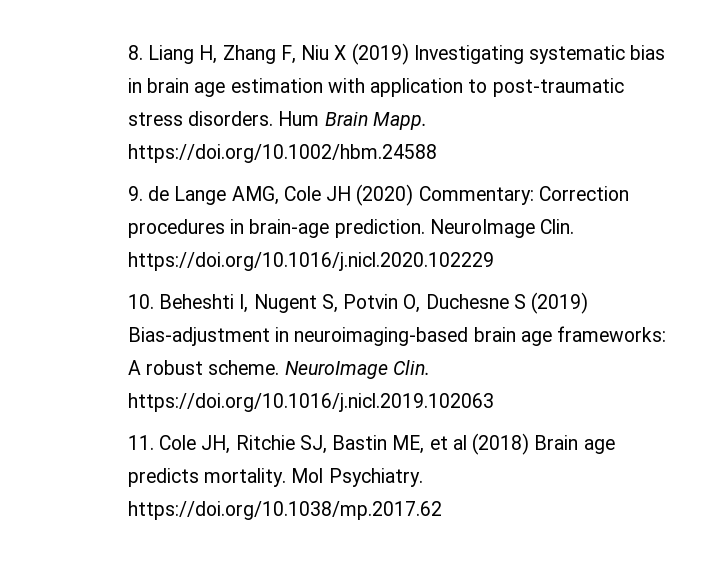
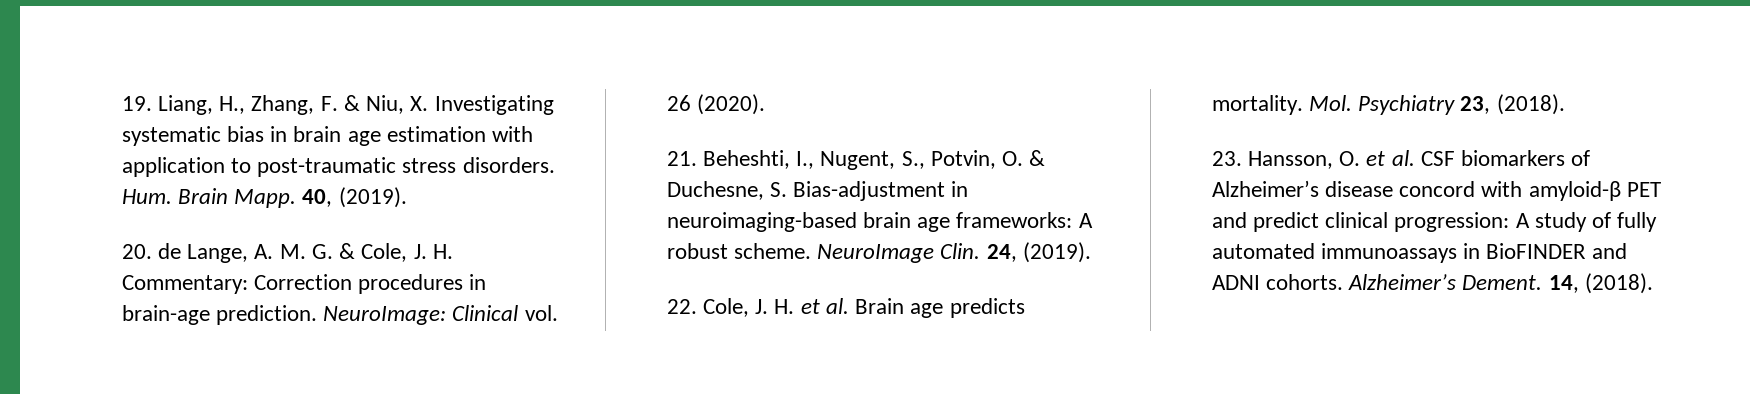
- 8. Liang H, Zhang F, Niu X (2019) Investigating systematic bias in brain age estimation with application to post-traumatic stress disorders.
+ 19. Liang, H., Zhang, F. & Niu, X. Investigating systematic bias in brain age estimation with application to post-traumatic stress disorders.
- Hum Brain Mapp. https://doi.org/10.1002/hbm.24588
- 9. de Lange AMG, Cole JH (2020) Commentary: Correction procedures in brain-age prediction.
+ Hum. Brain Mapp. 40, (2019).
+ 20. de Lange, A. M. G. & Cole, J. H. Commentary: Correction procedures in brain-age prediction.
- NeuroImage Clin. https://doi.org/10.1016/j.nicl.2020.102229
- 10. Beheshti I, Nugent S, Potvin O, Duchesne S (2019) Bias-adjustment in neuroimaging-based brain age frameworks: A robust scheme.
+ NeuroImage: Clinical vol. 26 (2020).
+ 21. Beheshti, I., Nugent, S., Potvin, O. & Duchesne, S. Bias-adjustment in neuroimaging-based brain age frameworks: A robust scheme.
- NeuroImage Clin. https://doi.org/10.1016/j.nicl.2019.102063
- 11. Cole JH, Ritchie SJ, Bastin ME, et al (2018) Brain age predicts mortality. Mol Psychiatry. https://doi.org/10.1038/mp.2017.62
+ NeuroImage Clin. 24, (2019).
+ 22. Cole, J. H. et al. Brain age predicts mortality. Mol. Psychiatry 23, (2018).
+ 23. Hansson, O. et al. CSF biomarkers of Alzheimer’s disease concord with amyloid-β PET and predict clinical progression: A study of fully automated immunoassays in BioFINDER and ADNI cohorts. Alzheimer’s Dement. 14, (2018).

